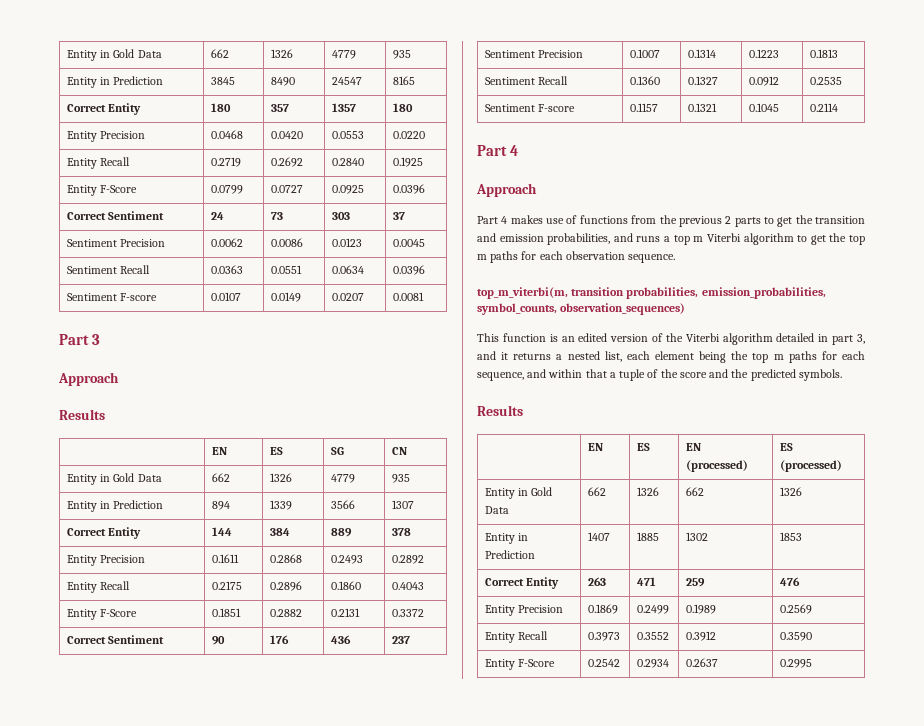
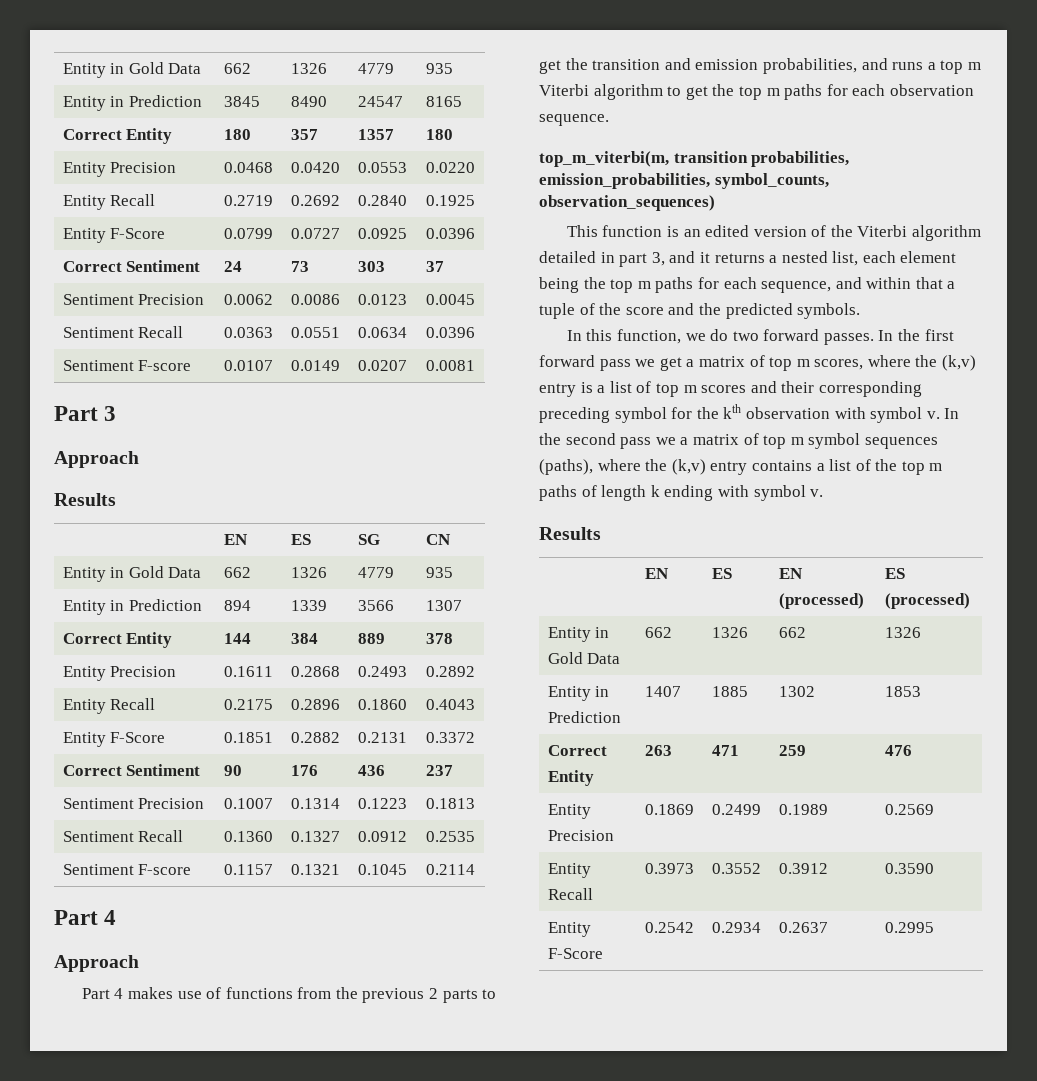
+ In this function, we do two forward passes. In the first forward pass we get a matrix of top m scores, where the (k,v) entry is a list of top m scores and their corresponding preceding symbol for the kth observation with symbol v. In the second pass we a matrix of top m symbol sequences (paths), where the (k,v) entry contains a list of the top m paths of length k ending with symbol v.

